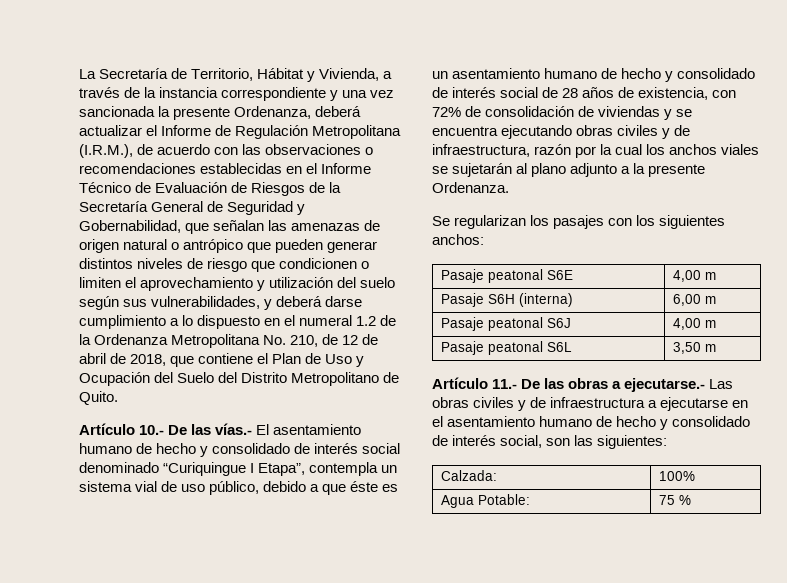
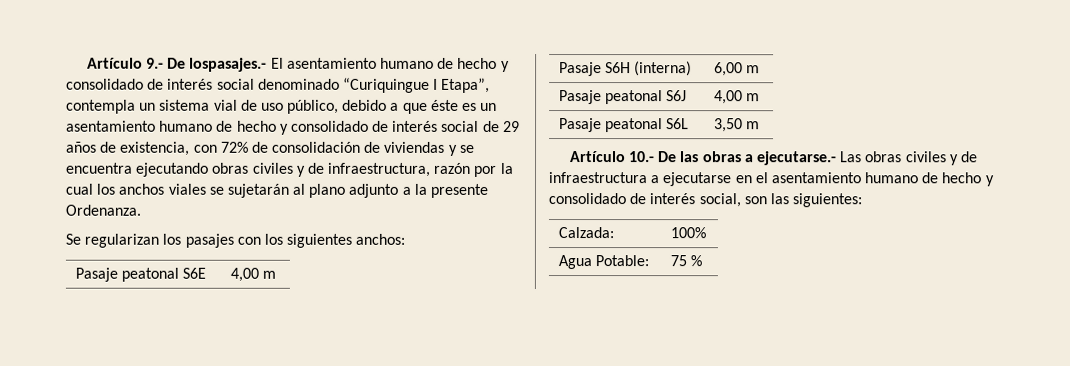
- La Secretaría de Territorio, Hábitat y Vivienda, a través de la instancia correspondiente y una vez sancionada la presente Ordenanza, deberá actualizar el Informe de Regulación Metropolitana (I.R.M.), de acuerdo con las observaciones o recomendaciones establecidas en el Informe Técnico de Evaluación de Riesgos de la Secretaría General de Seguridad y Gobernabilidad, que señalan las amenazas de origen natural o antrópico que pueden generar distintos niveles de riesgo que condicionen o limiten el aprovechamiento y utilización del suelo según sus vulnerabilidades, y deberá darse cumplimiento a lo dispuesto en el numeral 1.2 de la Ordenanza Metropolitana No. 210, de 12 de abril de 2018, que contiene el Plan de Uso y Ocupación del Suelo del Distrito Metropolitano de Quito.
- Artículo 10.- De las vías.- El asentamiento humano de hecho y consolidado de interés social denominado “Curiquingue I Etapa”, contempla un sistema vial de uso público, debido a que éste es un asentamiento humano de hecho y consolidado de interés social de 28 años de existencia, con 72% de consolidación de viviendas y se encuentra ejecutando obras civiles y de infraestructura, razón por la cual los anchos viales se sujetarán al plano adjunto a la presente Ordenanza.
+ Artículo 9.- De lospasajes.- El asentamiento humano de hecho y consolidado de interés social denominado “Curiquingue I Etapa”, contempla un sistema vial de uso público, debido a que éste es un asentamiento humano de hecho y consolidado de interés social de 29 años de existencia, con 72% de consolidación de viviendas y se encuentra ejecutando obras civiles y de infraestructura, razón por la cual los anchos viales se sujetarán al plano adjunto a la presente Ordenanza.
- Artículo 11.- De las obras a ejecutarse.- Las obras civiles y de infraestructura a ejecutarse en el asentamiento humano de hecho y consolidado de interés social, son las siguientes:
+ Artículo 10.- De las obras a ejecutarse.- Las obras civiles y de infraestructura a ejecutarse en el asentamiento humano de hecho y consolidado de interés social, son las siguientes:

